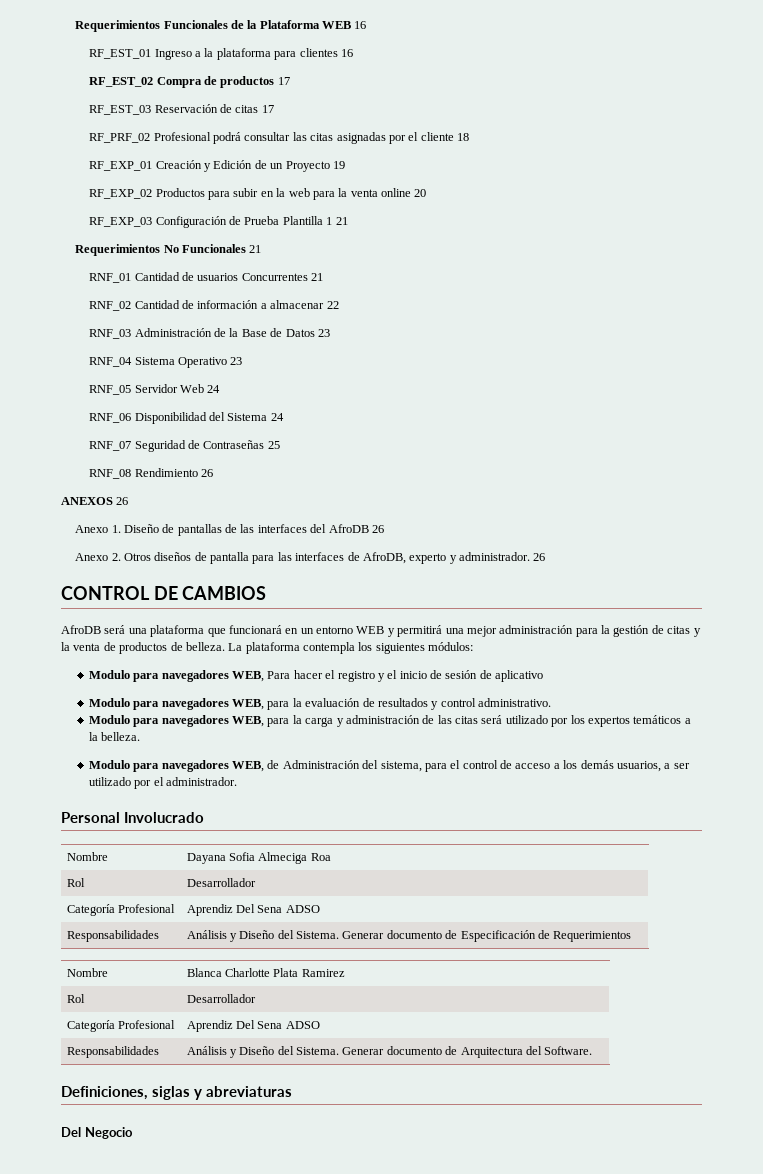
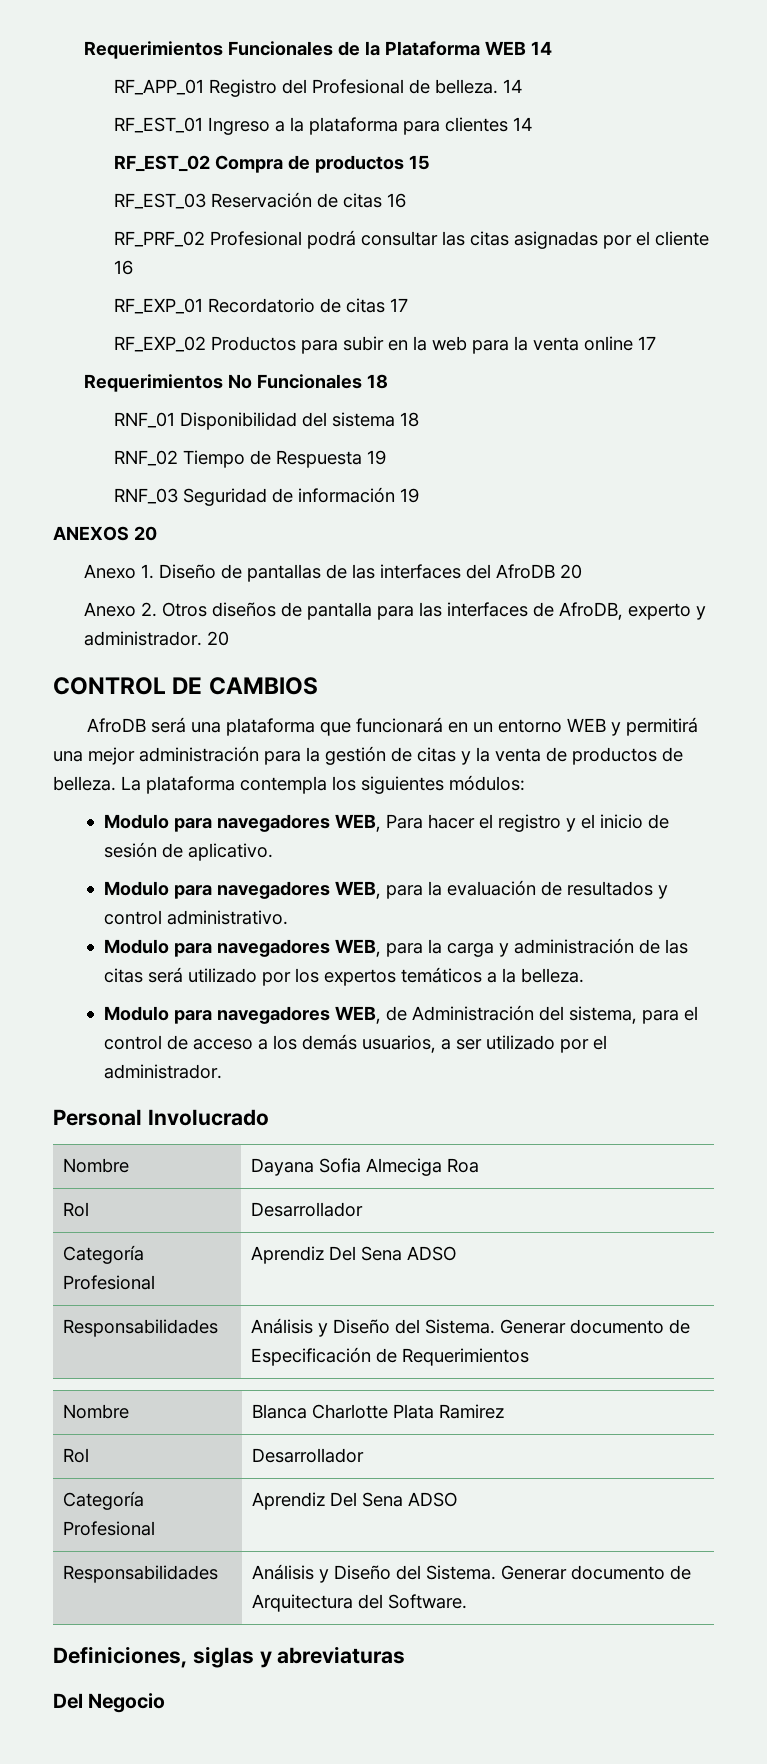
- Requerimientos Funcionales de la Plataforma WEB 16
+ Requerimientos Funcionales de la Plataforma WEB 14
+ RF_APP_01 Registro del Profesional de belleza. 14
- RF_EST_01 Ingreso a la plataforma para clientes 16
+ RF_EST_01 Ingreso a la plataforma para clientes 14
- RF_EST_02 Compra de productos 17
+ RF_EST_02 Compra de productos 15
- RF_EST_03 Reservación de citas 17
+ RF_EST_03 Reservación de citas 16
- RF_PRF_02 Profesional podrá consultar las citas asignadas por el cliente 18
+ RF_PRF_02 Profesional podrá consultar las citas asignadas por el cliente 16
- RF_EXP_01 Creación y Edición de un Proyecto 19
+ RF_EXP_01 Recordatorio de citas 17
- RF_EXP_02 Productos para subir en la web para la venta online 20
- RF_EXP_03 Configuración de Prueba Plantilla 1 21
+ RF_EXP_02 Productos para subir en la web para la venta online 17
- Requerimientos No Funcionales 21
+ Requerimientos No Funcionales 18
- RNF_01 Cantidad de usuarios Concurrentes 21
- RNF_02 Cantidad de información a almacenar 22
- RNF_03 Administración de la Base de Datos 23
- RNF_04 Sistema Operativo 23
- RNF_05 Servidor Web 24
- RNF_06 Disponibilidad del Sistema 24
- RNF_07 Seguridad de Contraseñas 25
- RNF_08 Rendimiento 26
+ RNF_01 Disponibilidad del sistema 18
+ RNF_02 Tiempo de Respuesta 19
+ RNF_03 Seguridad de información 19
- ANEXOS 26
+ ANEXOS 20
- Anexo 1. Diseño de pantallas de las interfaces del AfroDB 26
+ Anexo 1. Diseño de pantallas de las interfaces del AfroDB 20
- Anexo 2. Otros diseños de pantalla para las interfaces de AfroDB, experto y administrador. 26
+ Anexo 2. Otros diseños de pantalla para las interfaces de AfroDB, experto y administrador. 20
- Modulo para navegadores WEB, Para hacer el registro y el inicio de sesión de aplicativo
+ Modulo para navegadores WEB, Para hacer el registro y el inicio de sesión de aplicativo.

